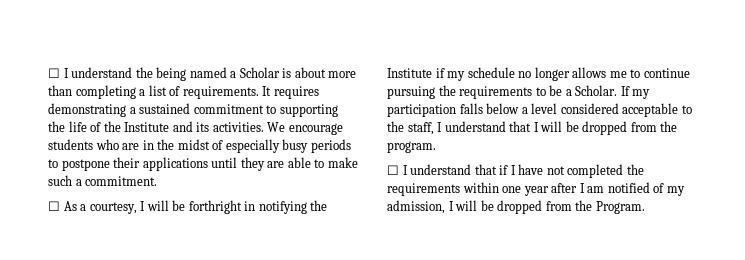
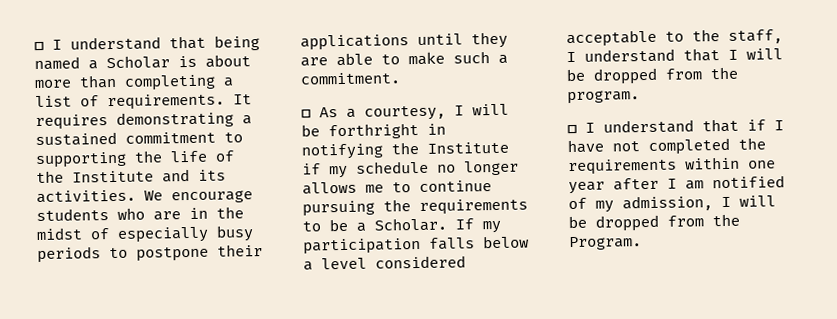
- ☐ I understand the being named a Scholar is about more than completing a list of requirements.
+ ☐ I understand that being named a Scholar is about more than completing a list of requirements.

